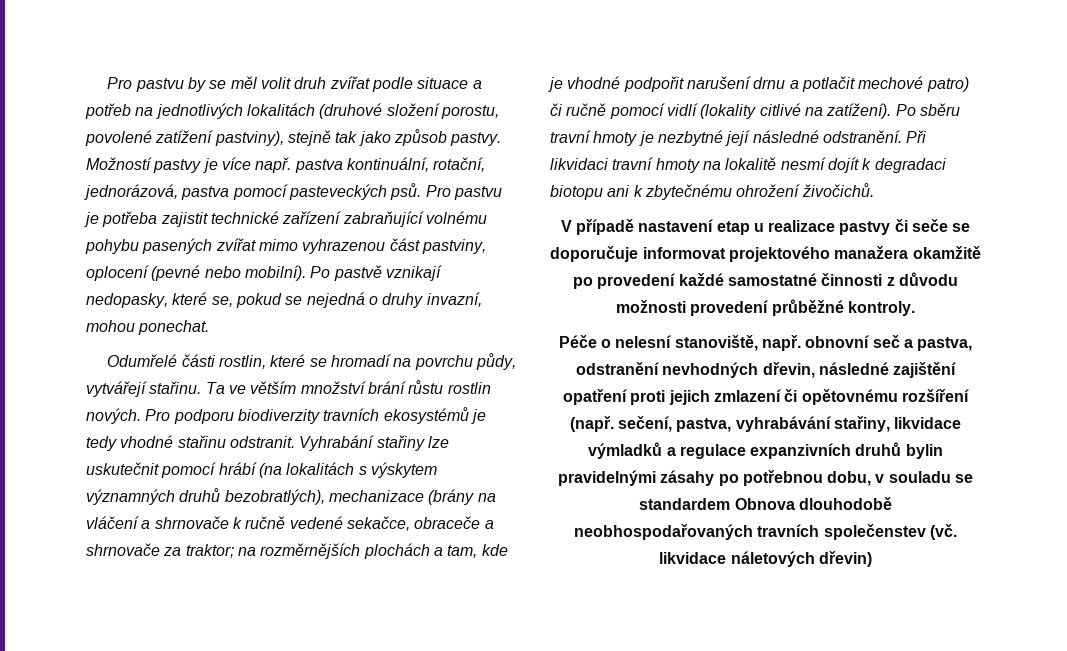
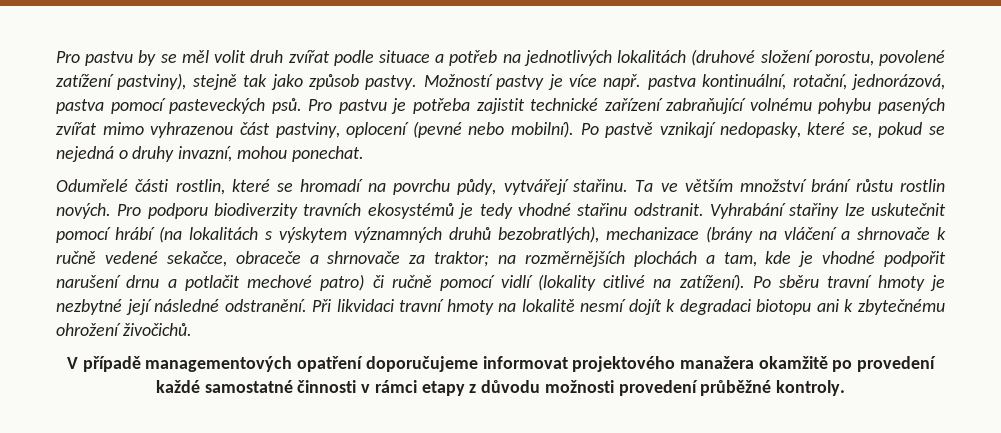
- V případě nastavení etap u realizace pastvy či seče se doporučuje informovat projektového manažera okamžitě po provedení každé samostatné činnosti z důvodu možnosti provedení průběžné kontroly.
+ V případě managementových opatření doporučujeme informovat projektového manažera okamžitě po provedení každé samostatné činnosti v rámci etapy z důvodu možnosti provedení průběžné kontroly.
- Péče o nelesní stanoviště, např. obnovní seč a pastva, odstranění nevhodných dřevin, následné zajištění opatření proti jejich zmlazení či opětovnému rozšíření (např. sečení, pastva, vyhrabávání stařiny, likvidace výmladků a regulace expanzivních druhů bylin pravidelnými zásahy po potřebnou dobu, v souladu se standardem Obnova dlouhodobě neobhospodařovaných travních společenstev (vč. likvidace náletových dřevin)

